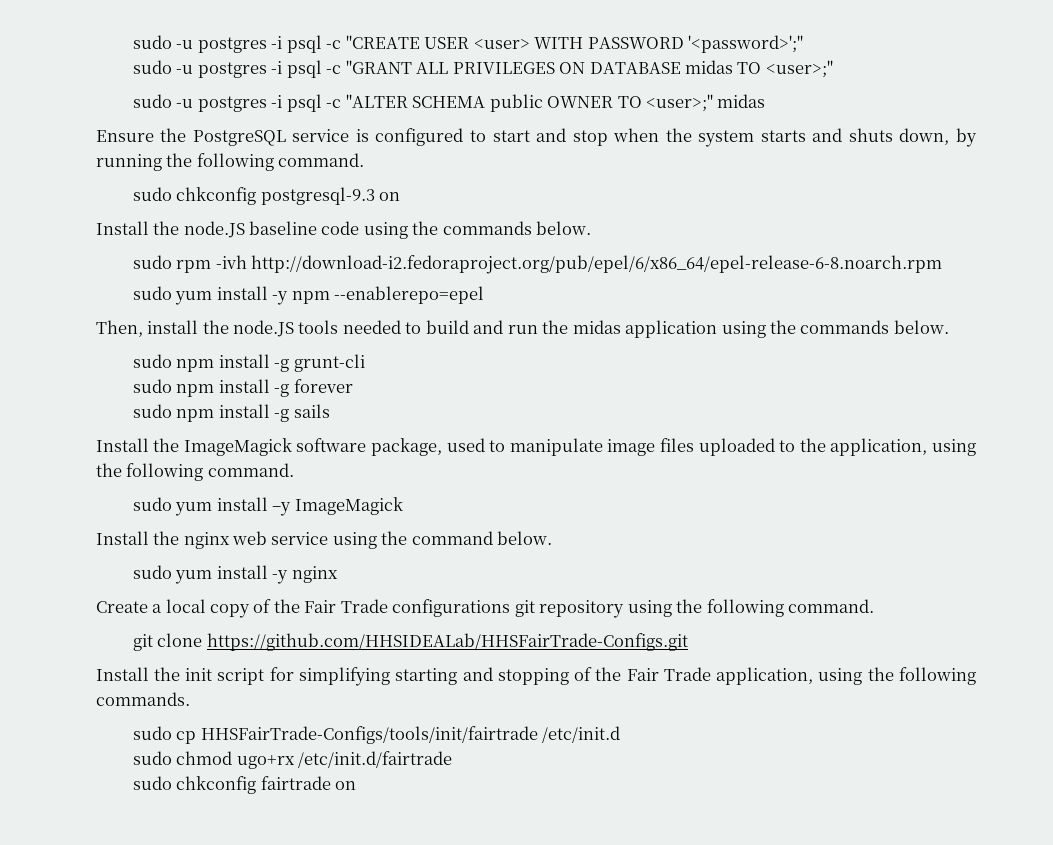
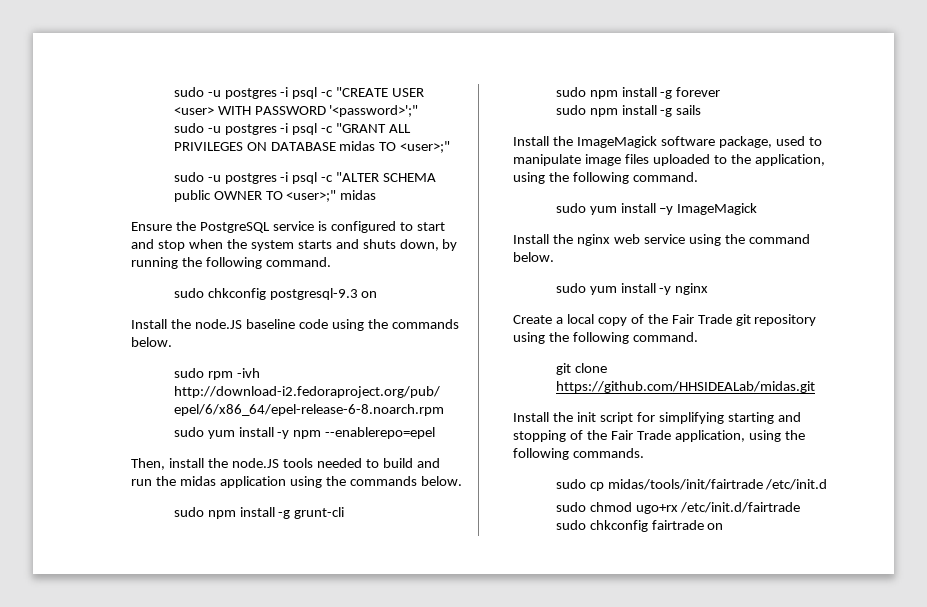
- Create a local copy of the Fair Trade configurations git repository using the following command.
+ Create a local copy of the Fair Trade git repository using the following command.
- git clone https://github.com/HHSIDEALab/HHSFairTrade-Configs.git
+ git clone https://github.com/HHSIDEALab/midas.git
- sudo cp HHSFairTrade-Configs/tools/init/fairtrade /etc/init.d
+ sudo cp midas/tools/init/fairtrade /etc/init.d

